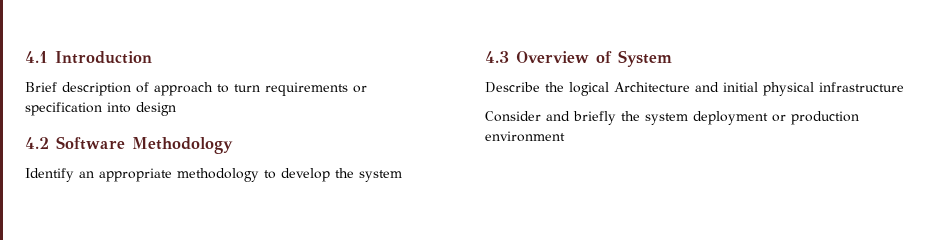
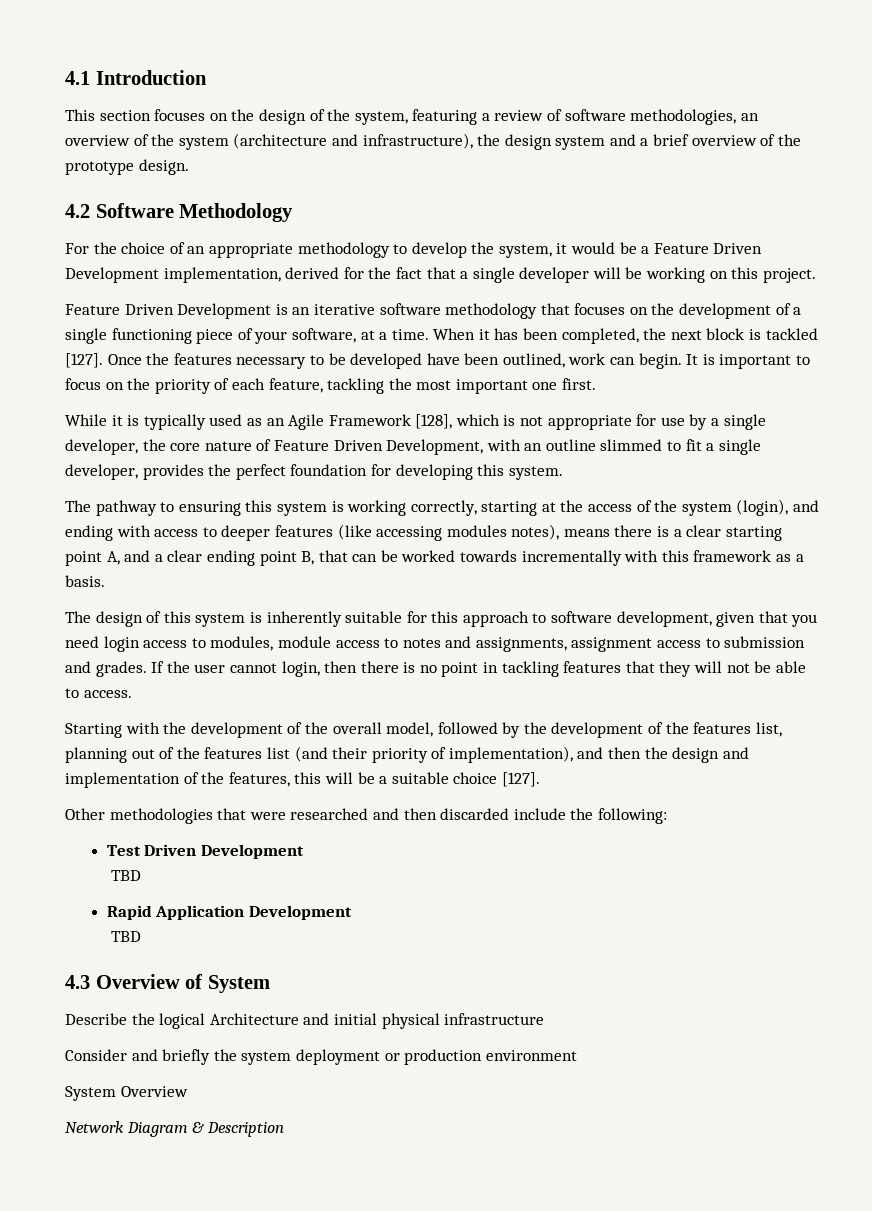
- Brief description of approach to turn requirements or specification into design
+ This section focuses on the design of the system, featuring a review of software methodologies, an overview of the system (architecture and infrastructure), the design system and a brief overview of the prototype design.
- Identify an appropriate methodology to develop the system
+ For the choice of an appropriate methodology to develop the system, it would be a Feature Driven Development implementation, derived for the fact that a single developer will be working on this project.
+ Feature Driven Development is an iterative software methodology that focuses on the development of a single functioning piece of your software, at a time. When it has been completed, the next block is tackled [127]. Once the features necessary to be developed have been outlined, work can begin. It is important to focus on the priority of each feature, tackling the most important one first.
+ While it is typically used as an Agile Framework [128], which is not appropriate for use by a single developer, the core nature of Feature Driven Development, with an outline slimmed to fit a single developer, provides the perfect foundation for developing this system.
+ The pathway to ensuring this system is working correctly, starting at the access of the system (login), and ending with access to deeper features (like accessing modules notes), means there is a clear starting point A, and a clear ending point B, that can be worked towards incrementally with this framework as a basis.
+ The design of this system is inherently suitable for this approach to software development, given that you need login access to modules, module access to notes and assignments, assignment access to submission and grades. If the user cannot login, then there is no point in tackling features that they will not be able to access.
+ Starting with the development of the overall model, followed by the development of the features list, planning out of the features list (and their priority of implementation), and then the design and implementation of the features, this will be a suitable choice [127].
+ Other methodologies that were researched and then discarded include the following:
+ Test Driven Development
+ TBD
+ Rapid Application Development
+ TBD
+ System Overview
+ Network Diagram & Description

